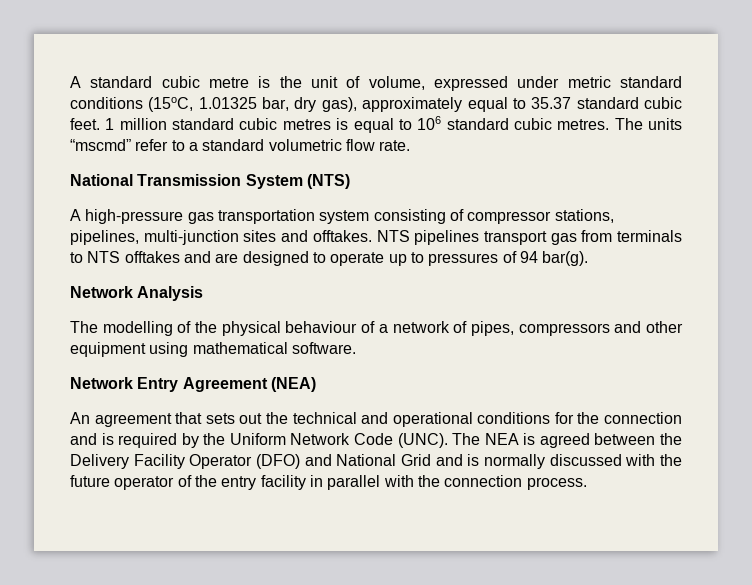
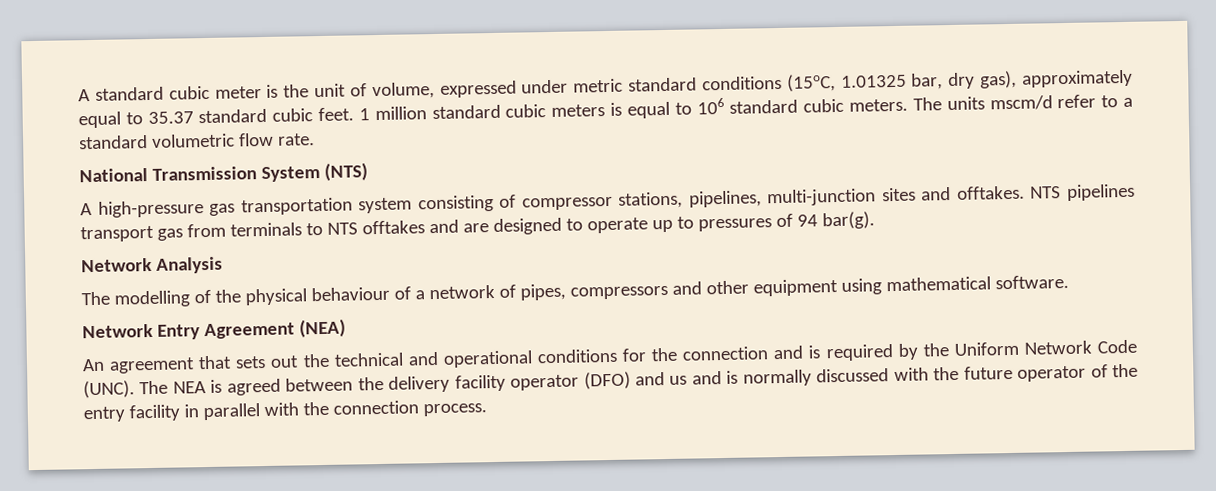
- A standard cubic metre is the unit of volume, expressed under metric standard conditions (15oC, 1.01325 bar, dry gas), approximately equal to 35.37 standard cubic feet.
+ A standard cubic meter is the unit of volume, expressed under metric standard conditions (15oC, 1.01325 bar, dry gas), approximately equal to 35.37 standard cubic feet.
- 1 million standard cubic metres is equal to 106 standard cubic metres.
+ 1 million standard cubic meters is equal to 106 standard cubic meters.
- The units “mscmd” refer to a standard volumetric flow rate.
+ The units mscm/d refer to a standard volumetric flow rate.
- The NEA is agreed between the Delivery Facility Operator (DFO) and National Grid and is normally discussed with the future operator of the entry facility in parallel with the connection process.
+ The NEA is agreed between the delivery facility operator (DFO) and us and is normally discussed with the future operator of the entry facility in parallel with the connection process.

